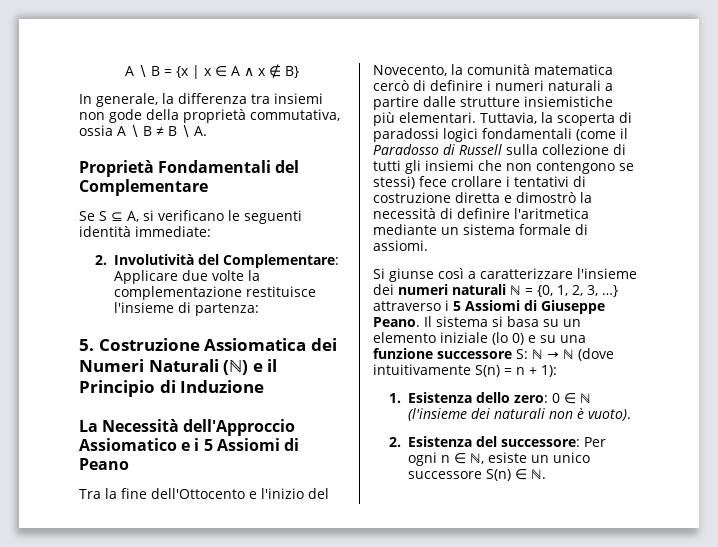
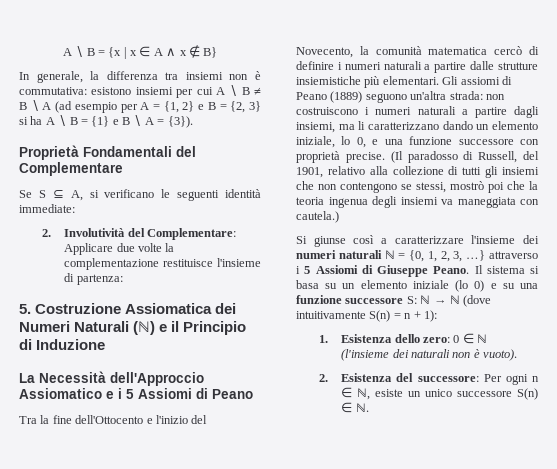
- In generale, la differenza tra insiemi non gode della proprietà commutativa, ossia A ∖ B ≠ B ∖ A.
+ In generale, la differenza tra insiemi non è commutativa: esistono insiemi per cui A ∖ B ≠ B ∖ A (ad esempio per A = {1, 2} e B = {2, 3} si ha A ∖ B = {1} e B ∖ A = {3}).
- Tuttavia, la scoperta di paradossi logici fondamentali (come il Paradosso di Russell sulla collezione di tutti gli insiemi che non contengono se stessi) fece crollare i tentativi di costruzione diretta e dimostrò la necessità di definire l'aritmetica mediante un sistema formale di assiomi.
+ Gli assiomi di Peano (1889) seguono un'altra strada: non costruiscono i numeri naturali a partire dagli insiemi, ma li caratterizzano dando un elemento iniziale, lo 0, e una funzione successore con proprietà precise. (Il paradosso di Russell, del 1901, relativo alla collezione di tutti gli insiemi che non contengono se stessi, mostrò poi che la teoria ingenua degli insiemi va maneggiata con cautela.)

